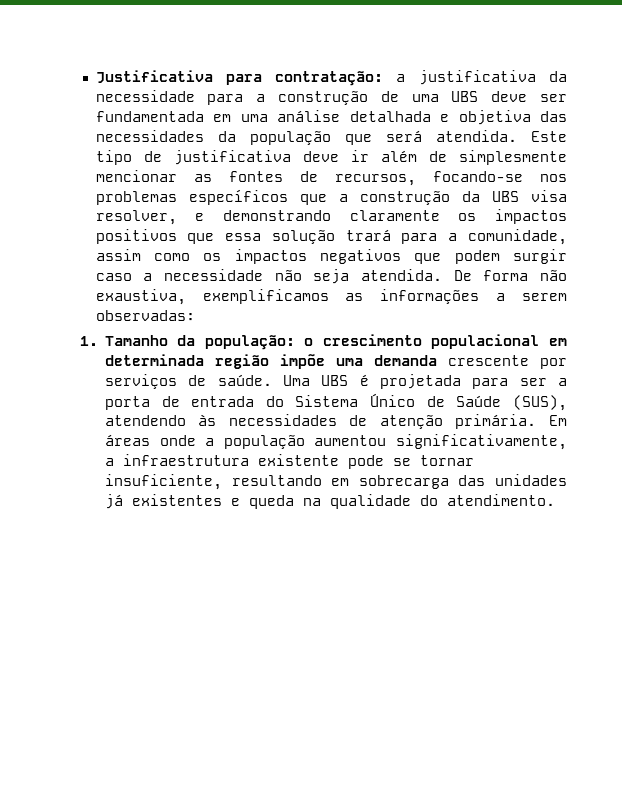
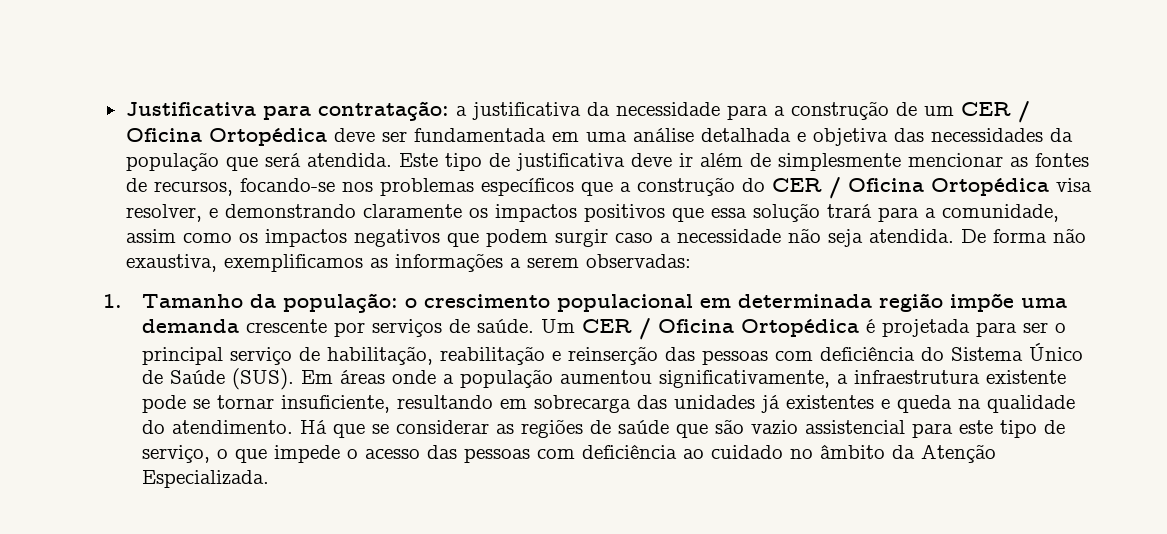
- Justificativa para contratação: a justificativa da necessidade para a construção de uma UBS deve ser fundamentada em uma análise detalhada e objetiva das necessidades da população que será atendida.
+ Justificativa para contratação: a justificativa da necessidade para a construção de um CER / Oficina Ortopédica deve ser fundamentada em uma análise detalhada e objetiva das necessidades da população que será atendida.
- Este tipo de justificativa deve ir além de simplesmente mencionar as fontes de recursos, focando-se nos problemas específicos que a construção da UBS visa resolver, e demonstrando claramente os impactos positivos que essa solução trará para a comunidade, assim como os impactos negativos que podem surgir caso a necessidade não seja atendida.
+ Este tipo de justificativa deve ir além de simplesmente mencionar as fontes de recursos, focando-se nos problemas específicos que a construção do CER / Oficina Ortopédica visa resolver, e demonstrando claramente os impactos positivos que essa solução trará para a comunidade, assim como os impactos negativos que podem surgir caso a necessidade não seja atendida.
- Uma UBS é projetada para ser a porta de entrada do Sistema Único de Saúde (SUS), atendendo às necessidades de atenção primária.
+ Um CER / Oficina Ortopédica é projetada para ser o principal serviço de habilitação, reabilitação e reinserção das pessoas com deficiência do Sistema Único de Saúde (SUS).
+ Há que se considerar as regiões de saúde que são vazio assistencial para este tipo de serviço, o que impede o acesso das pessoas com deficiência ao cuidado no âmbito da Atenção Especializada.

